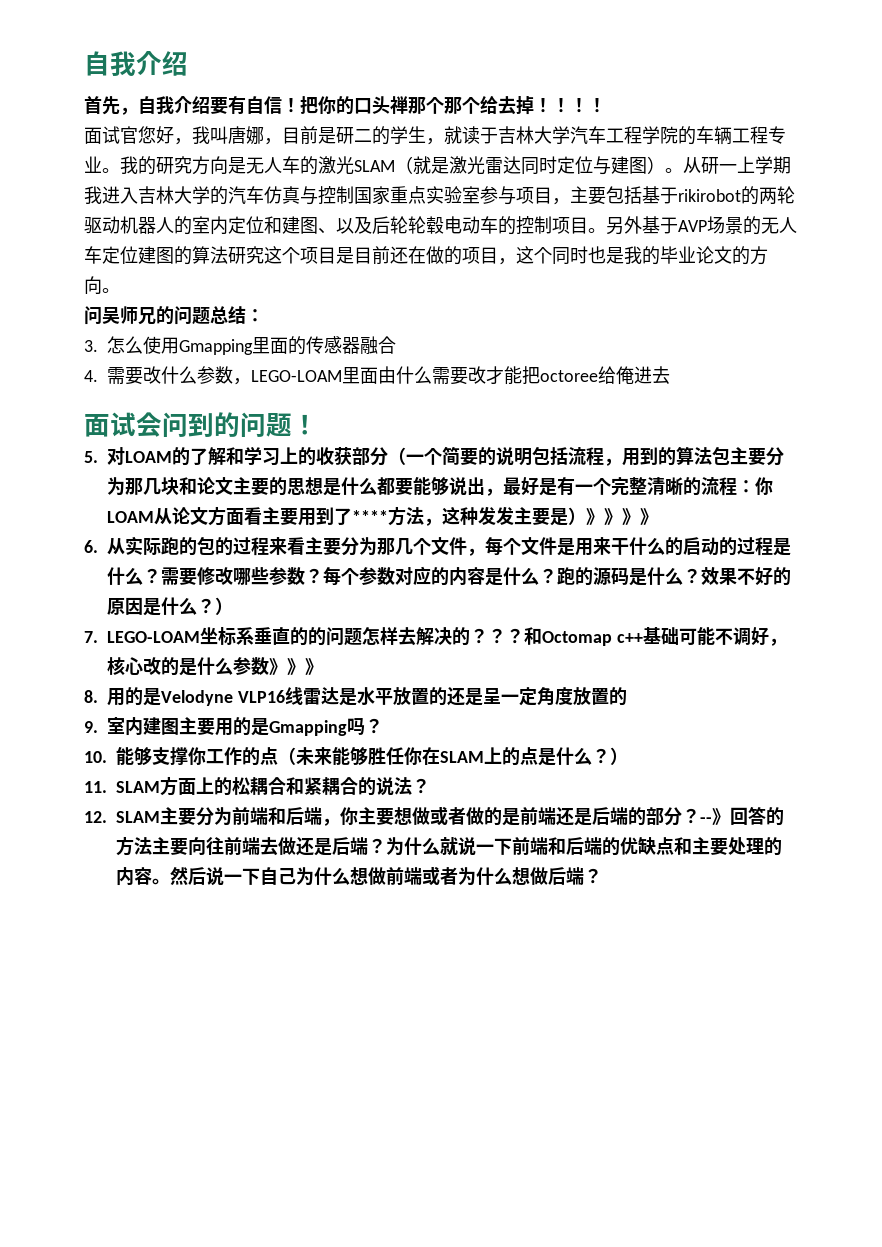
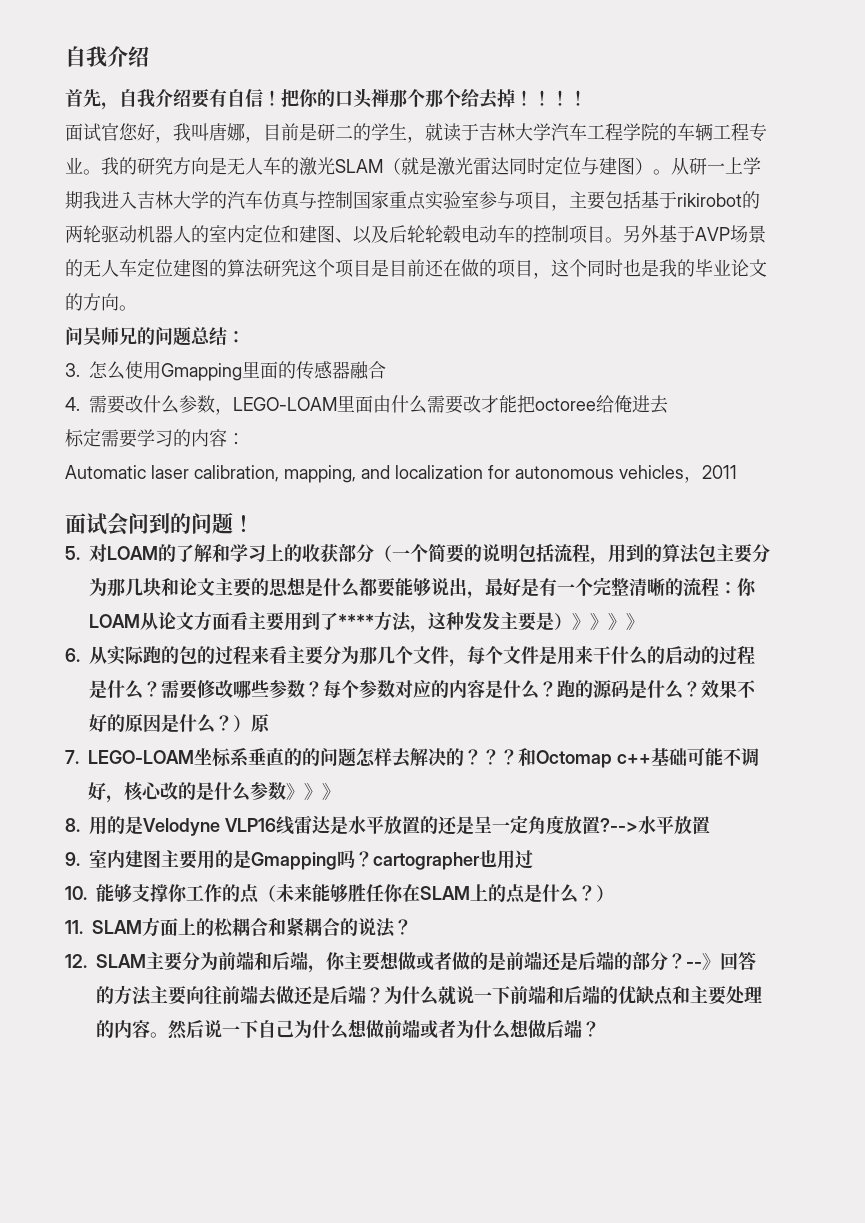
+ 标定需要学习的内容：
+ Automatic laser calibration, mapping, and localization for autonomous vehicles，2011
- 效果不好的原因是什么？）
+ 效果不好的原因是什么？）原
- 8.用的是Velodyne VLP16线雷达是水平放置的还是呈一定角度放置的
+ 8.用的是Velodyne VLP16线雷达是水平放置的还是呈一定角度放置?-->水平放置
- 9.室内建图主要用的是Gmapping吗？
+ 9.室内建图主要用的是Gmapping吗？cartographer也用过

